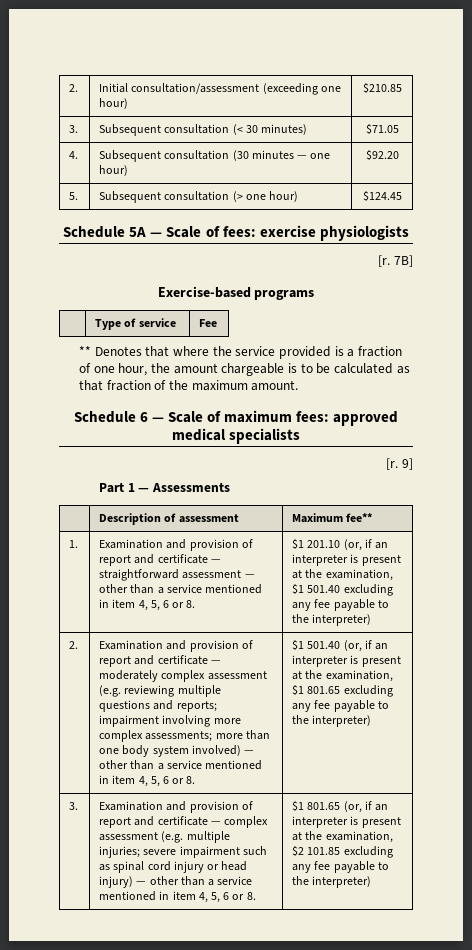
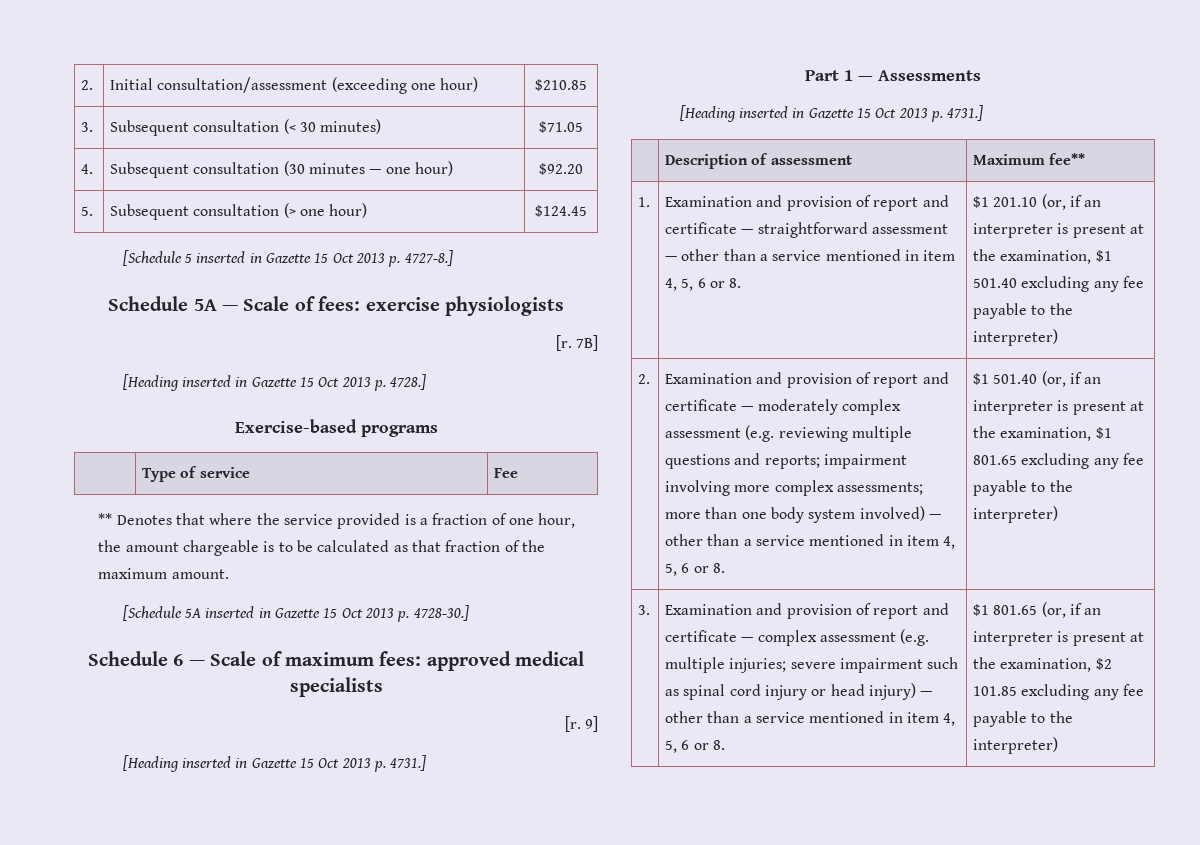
+ [Schedule 5 inserted in Gazette 15 Oct 2013 p. 4727-8.]
+ [Heading inserted in Gazette 15 Oct 2013 p. 4728.]
+ [Schedule 5A inserted in Gazette 15 Oct 2013 p. 4728-30.]
  9]
+ [Heading inserted in Gazette 15 Oct 2013 p. 4731.]
  Part 1 — Assessments
+ [Heading inserted in Gazette 15 Oct 2013 p. 4731.]

